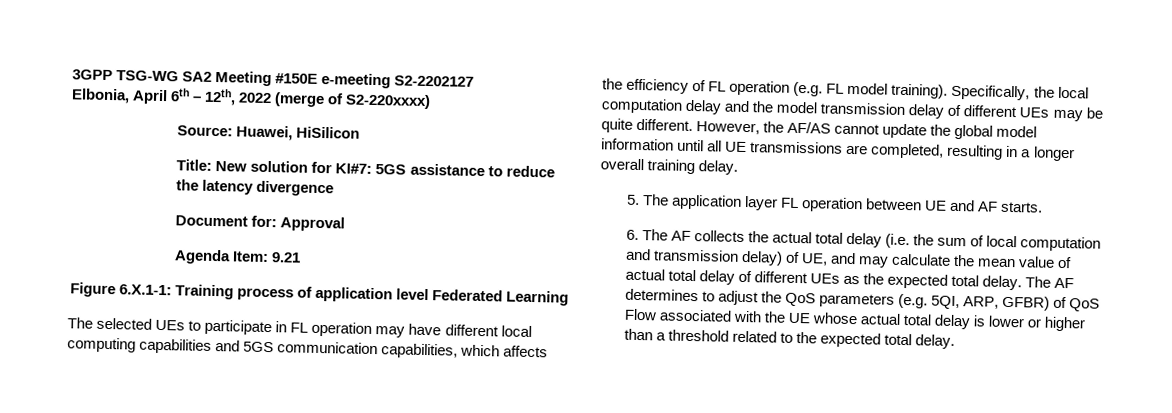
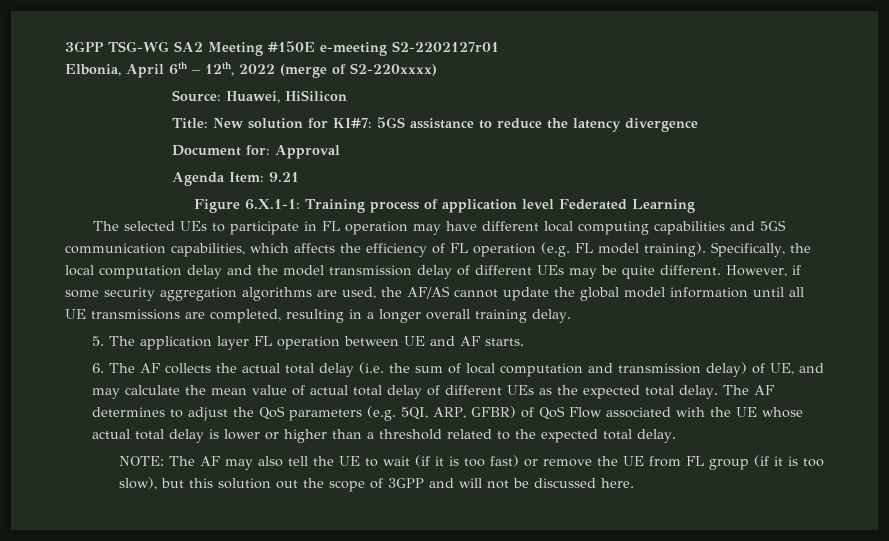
- 3GPP TSG-WG SA2 Meeting #150E e-meeting S2-2202127
+ 3GPP TSG-WG SA2 Meeting #150E e-meeting S2-2202127r01
- However, the AF/AS cannot update the global model information until all UE transmissions are completed, resulting in a longer overall training delay.
+ However, if some security aggregation algorithms are used, the AF/AS cannot update the global model information until all UE transmissions are completed, resulting in a longer overall training delay.
+ NOTE: The AF may also tell the UE to wait (if it is too fast) or remove the UE from FL group (if it is too slow), but this solution out the scope of 3GPP and will not be discussed here.

